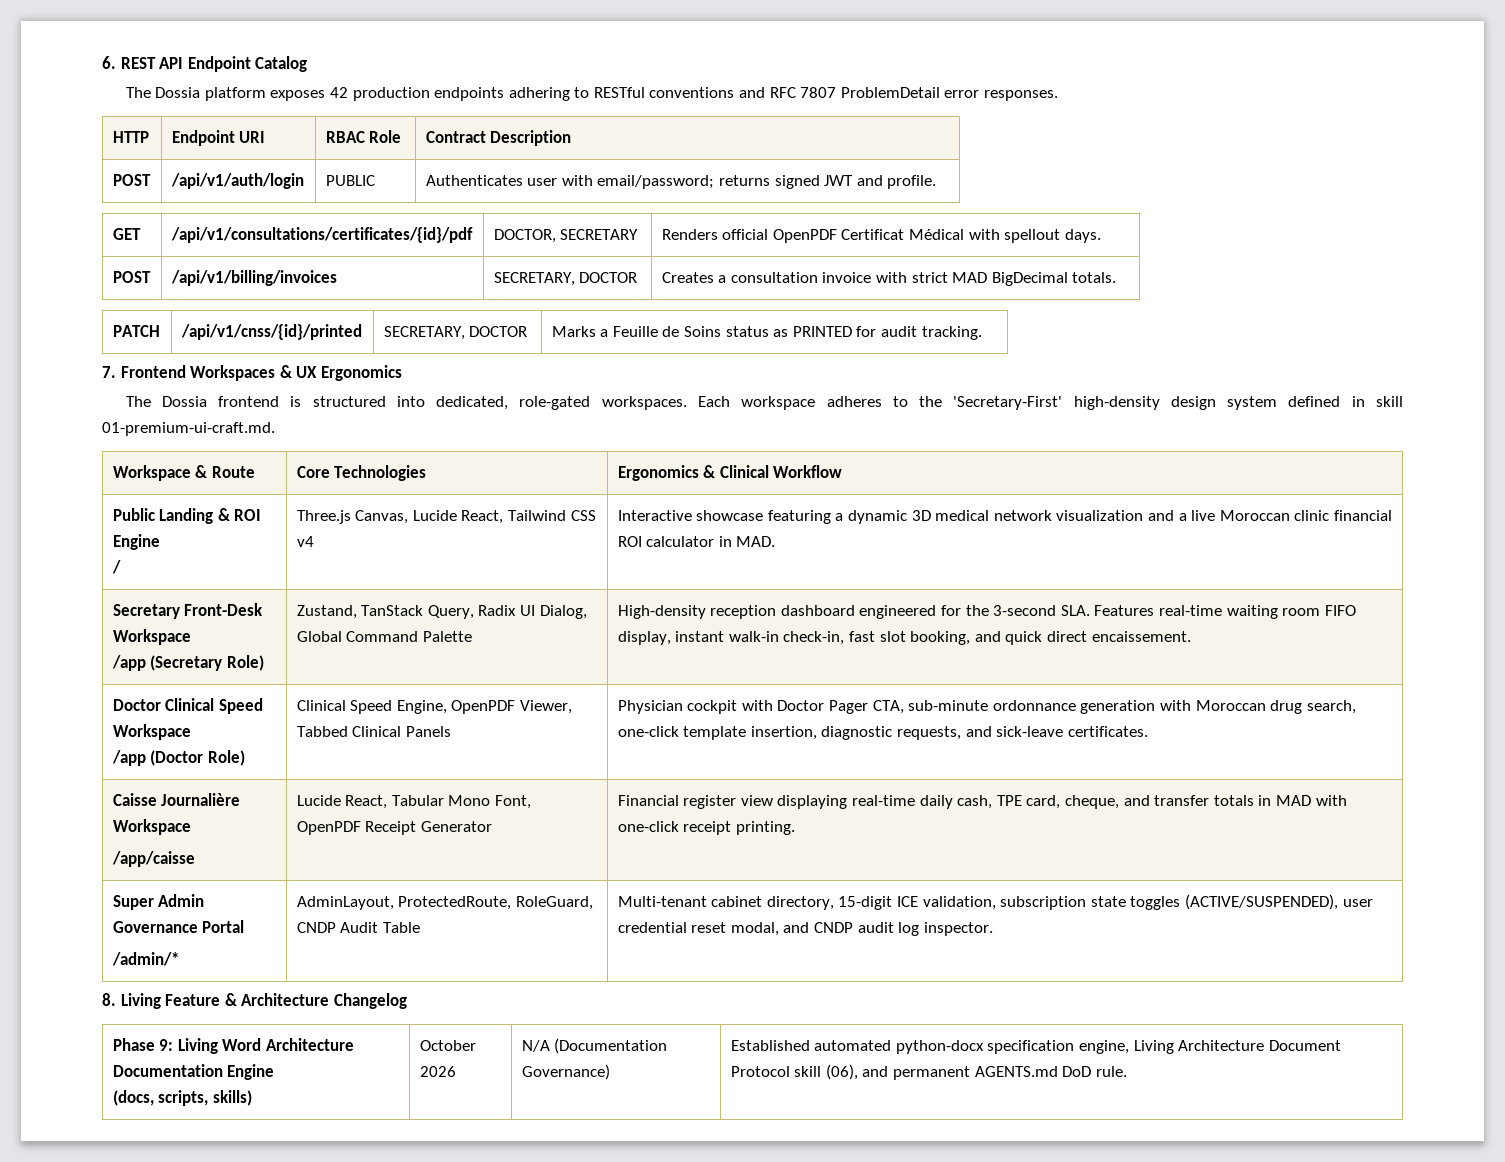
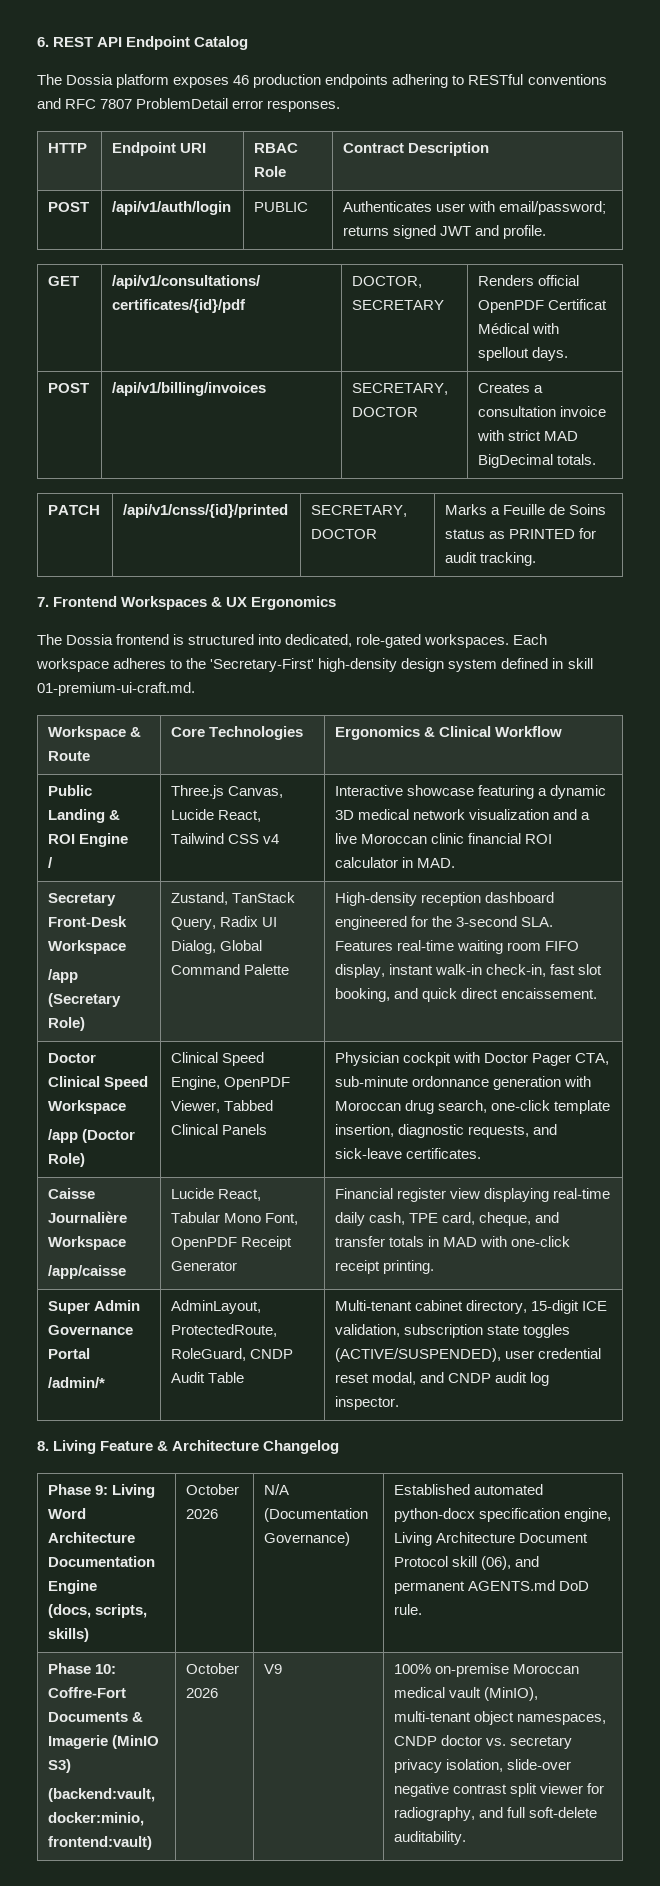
- The Dossia platform exposes 42 production endpoints adhering to RESTful conventions and RFC 7807 ProblemDetail error responses.
+ The Dossia platform exposes 46 production endpoints adhering to RESTful conventions and RFC 7807 ProblemDetail error responses.
+ Phase 10: Coffre-Fort Documents & Imagerie (MinIO S3)
+ (backend:vault, docker:minio, frontend:vault) | October 2026 | V9 | 100% on-premise Moroccan medical vault (MinIO), multi-tenant object namespaces, CNDP doctor vs. secretary privacy isolation, slide-over negative contrast split viewer for radiography, and full soft-delete auditability.

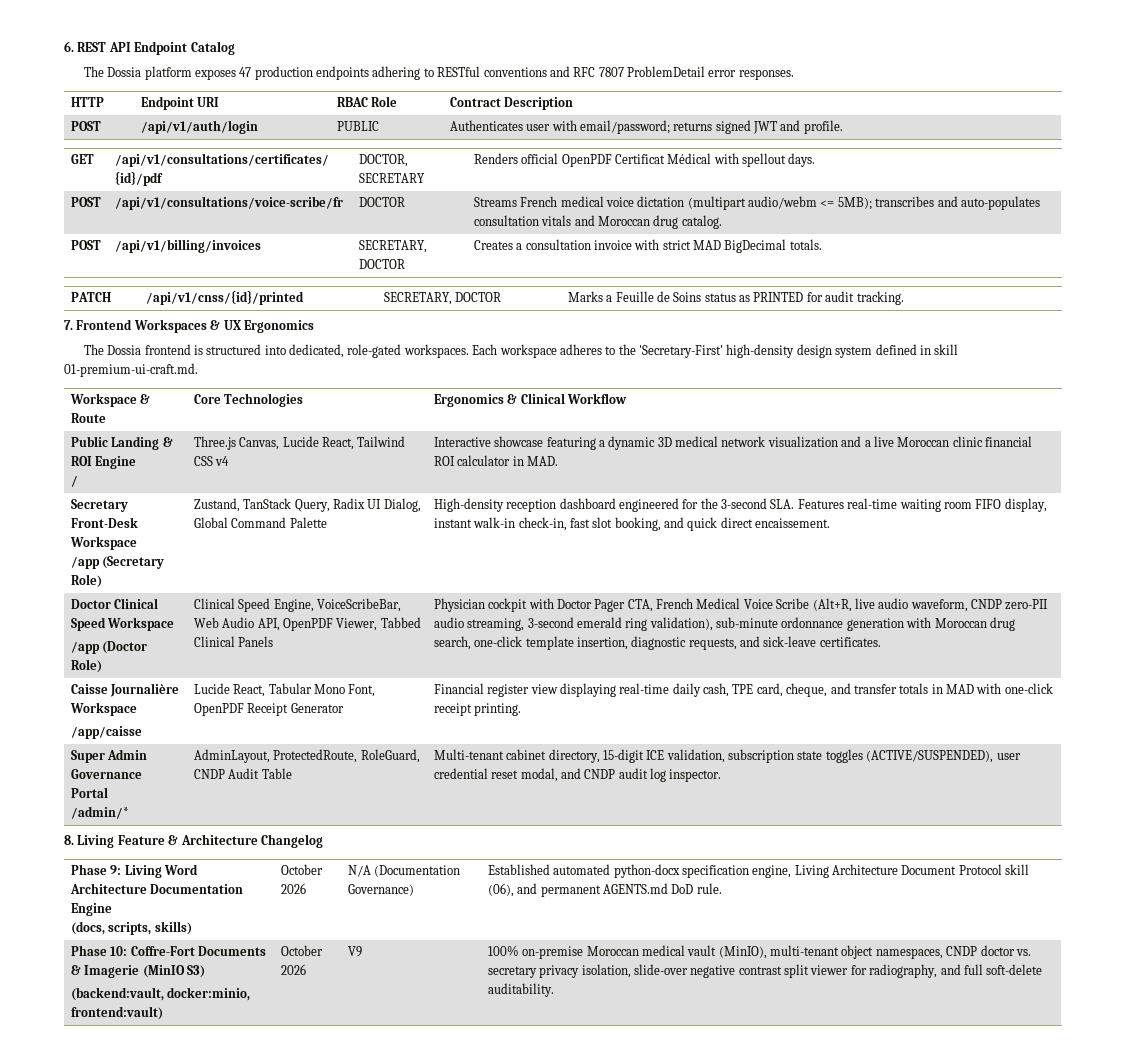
- The Dossia platform exposes 46 production endpoints adhering to RESTful conventions and RFC 7807 ProblemDetail error responses.
+ The Dossia platform exposes 47 production endpoints adhering to RESTful conventions and RFC 7807 ProblemDetail error responses.
+ POST | /api/v1/consultations/voice-scribe/fr | DOCTOR | Streams French medical voice dictation (multipart audio/webm <= 5MB); transcribes and auto-populates consultation vitals and Moroccan drug catalog.
- Clinical Speed Engine, OpenPDF Viewer, Tabbed Clinical Panels
+ Clinical Speed Engine, VoiceScribeBar, Web Audio API, OpenPDF Viewer, Tabbed Clinical Panels
- Physician cockpit with Doctor Pager CTA, sub-minute ordonnance generation with Moroccan drug search, one-click template insertion, diagnostic requests, and sick-leave certificates.
+ Physician cockpit with Doctor Pager CTA, French Medical Voice Scribe (Alt+R, live audio waveform, CNDP zero-PII audio streaming, 3-second emerald ring validation), sub-minute ordonnance generation with Moroccan drug search, one-click template insertion, diagnostic requests, and sick-leave certificates.

